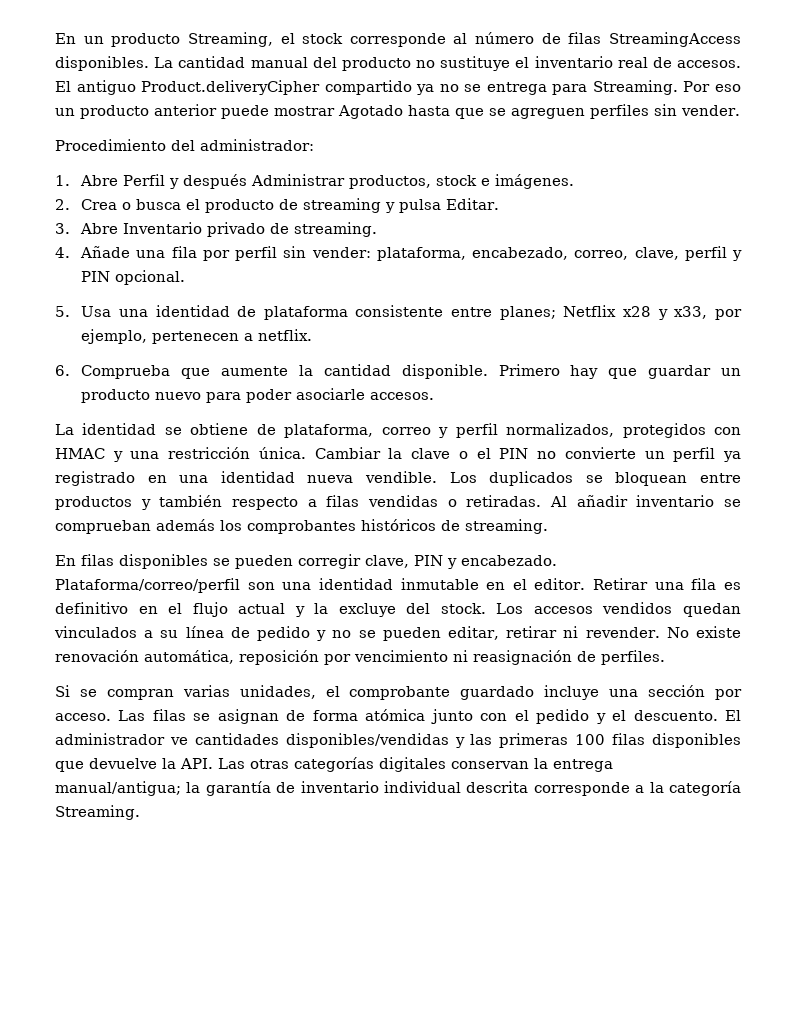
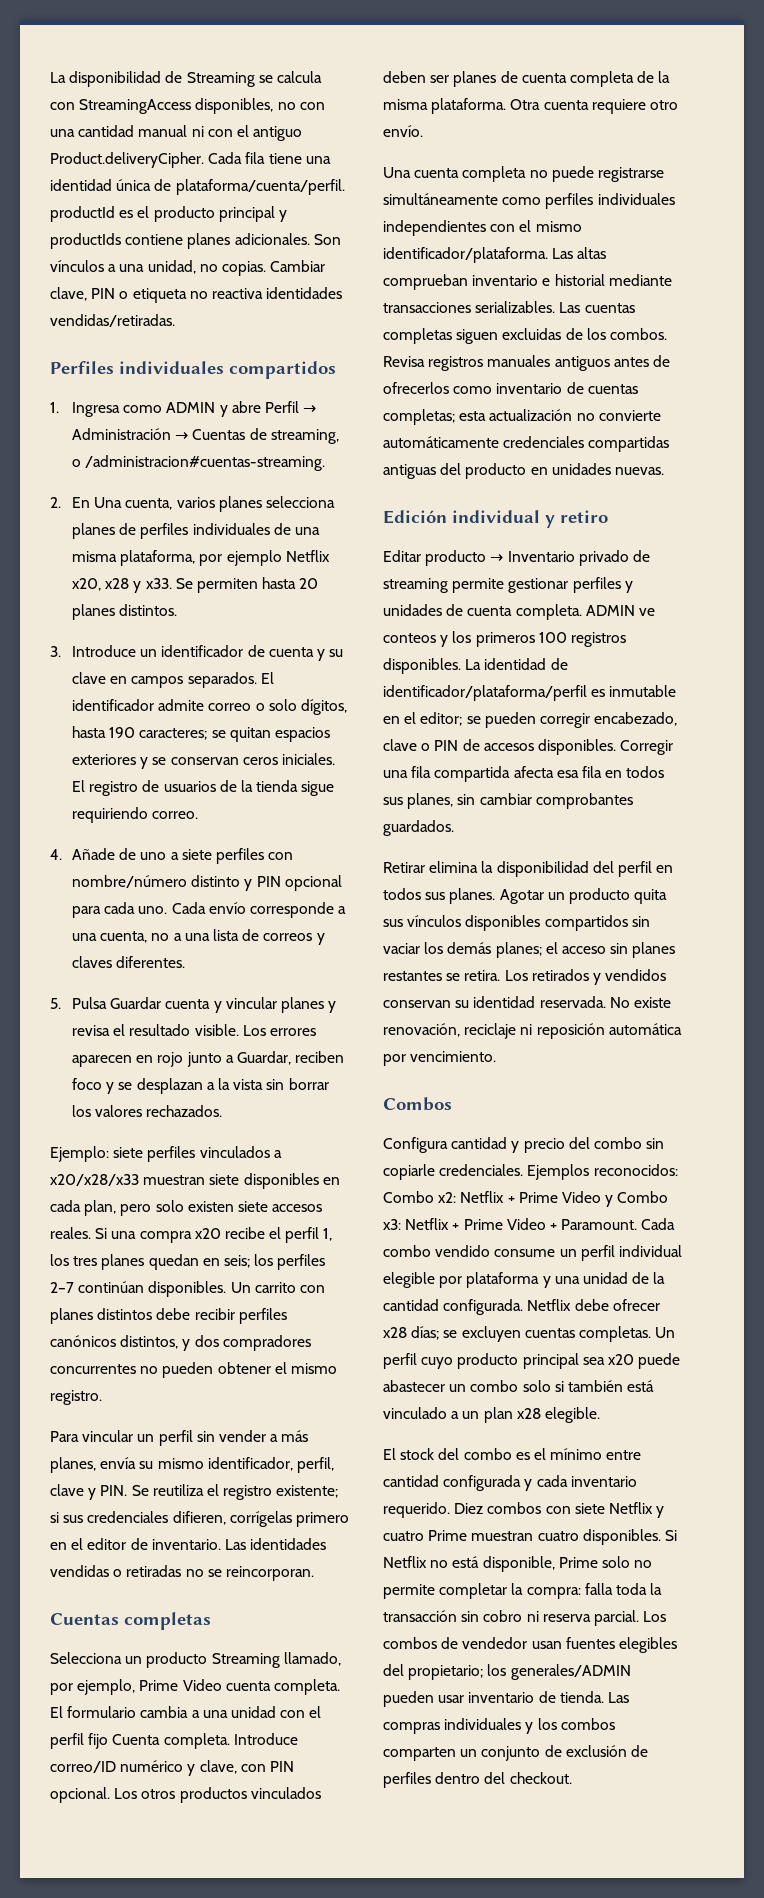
- En un producto Streaming, el stock corresponde al número de filas StreamingAccess disponibles. La cantidad manual del producto no sustituye el inventario real de accesos. El antiguo Product.deliveryCipher compartido ya no se entrega para Streaming. Por eso un producto anterior puede mostrar Agotado hasta que se agreguen perfiles sin vender.
- Procedimiento del administrador:
- 1. Abre Perfil y después Administrar productos, stock e imágenes.
- 2. Crea o busca el producto de streaming y pulsa Editar.
- 3. Abre Inventario privado de streaming.
- 4. Añade una fila por perfil sin vender: plataforma, encabezado, correo, clave, perfil y PIN opcional.
- 5. Usa una identidad de plataforma consistente entre planes; Netflix x28 y x33, por ejemplo, pertenecen a netflix.
- 6. Comprueba que aumente la cantidad disponible. Primero hay que guardar un producto nuevo para poder asociarle accesos.
- La identidad se obtiene de plataforma, correo y perfil normalizados, protegidos con HMAC y una restricción única. Cambiar la clave o el PIN no convierte un perfil ya registrado en una identidad nueva vendible. Los duplicados se bloquean entre productos y también respecto a filas vendidas o retiradas. Al añadir inventario se comprueban además los comprobantes históricos de streaming.
- En filas disponibles se pueden corregir clave, PIN y encabezado. Plataforma/correo/perfil son una identidad inmutable en el editor. Retirar una fila es definitivo en el flujo actual y la excluye del stock. Los accesos vendidos quedan vinculados a su línea de pedido y no se pueden editar, retirar ni revender. No existe renovación automática, reposición por vencimiento ni reasignación de perfiles.
- Si se compran varias unidades, el comprobante guardado incluye una sección por acceso. Las filas se asignan de forma atómica junto con el pedido y el descuento. El administrador ve cantidades disponibles/vendidas y las primeras 100 filas disponibles que devuelve la API. Las otras categorías digitales conservan la entrega manual/antigua; la garantía de inventario individual descrita corresponde a la categoría Streaming.
+ La disponibilidad de Streaming se calcula con StreamingAccess disponibles, no con una cantidad manual ni con el antiguo Product.deliveryCipher. Cada fila tiene una identidad única de plataforma/cuenta/perfil. productId es el producto principal y productIds contiene planes adicionales. Son vínculos a una unidad, no copias. Cambiar clave, PIN o etiqueta no reactiva identidades vendidas/retiradas.
+ Perfiles individuales compartidos
+ 1. Ingresa como ADMIN y abre Perfil → Administración → Cuentas de streaming, o /administracion#cuentas-streaming.
+ 2. En Una cuenta, varios planes selecciona planes de perfiles individuales de una misma plataforma, por ejemplo Netflix x20, x28 y x33. Se permiten hasta 20 planes distintos.
+ 3. Introduce un identificador de cuenta y su clave en campos separados. El identificador admite correo o solo dígitos, hasta 190 caracteres; se quitan espacios exteriores y se conservan ceros iniciales. El registro de usuarios de la tienda sigue requiriendo correo.
+ 4. Añade de uno a siete perfiles con nombre/número distinto y PIN opcional para cada uno. Cada envío corresponde a una cuenta, no a una lista de correos y claves diferentes.
+ 5. Pulsa Guardar cuenta y vincular planes y revisa el resultado visible. Los errores aparecen en rojo junto a Guardar, reciben foco y se desplazan a la vista sin borrar los valores rechazados.
+ Ejemplo: siete perfiles vinculados a x20/x28/x33 muestran siete disponibles en cada plan, pero solo existen siete accesos reales. Si una compra x20 recibe el perfil 1, los tres planes quedan en seis; los perfiles 2–7 continúan disponibles. Un carrito con planes distintos debe recibir perfiles canónicos distintos, y dos compradores concurrentes no pueden obtener el mismo registro.
+ Para vincular un perfil sin vender a más planes, envía su mismo identificador, perfil, clave y PIN. Se reutiliza el registro existente; si sus credenciales difieren, corrígelas primero en el editor de inventario. Las identidades vendidas o retiradas no se reincorporan.
+ Cuentas completas
+ Selecciona un producto Streaming llamado, por ejemplo, Prime Video cuenta completa. El formulario cambia a una unidad con el perfil fijo Cuenta completa. Introduce correo/ID numérico y clave, con PIN opcional. Los otros productos vinculados deben ser planes de cuenta completa de la misma plataforma. Otra cuenta requiere otro envío.
+ Una cuenta completa no puede registrarse simultáneamente como perfiles individuales independientes con el mismo identificador/plataforma. Las altas comprueban inventario e historial mediante transacciones serializables. Las cuentas completas siguen excluidas de los combos. Revisa registros manuales antiguos antes de ofrecerlos como inventario de cuentas completas; esta actualización no convierte automáticamente credenciales compartidas antiguas del producto en unidades nuevas.
+ Edición individual y retiro
+ Editar producto → Inventario privado de streaming permite gestionar perfiles y unidades de cuenta completa. ADMIN ve conteos y los primeros 100 registros disponibles. La identidad de identificador/plataforma/perfil es inmutable en el editor; se pueden corregir encabezado, clave o PIN de accesos disponibles. Corregir una fila compartida afecta esa fila en todos sus planes, sin cambiar comprobantes guardados.
+ Retirar elimina la disponibilidad del perfil en todos sus planes. Agotar un producto quita sus vínculos disponibles compartidos sin vaciar los demás planes; el acceso sin planes restantes se retira. Los retirados y vendidos conservan su identidad reservada. No existe renovación, reciclaje ni reposición automática por vencimiento.
+ Combos
+ Configura cantidad y precio del combo sin copiarle credenciales. Ejemplos reconocidos: Combo x2: Netflix + Prime Video y Combo x3: Netflix + Prime Video + Paramount. Cada combo vendido consume un perfil individual elegible por plataforma y una unidad de la cantidad configurada. Netflix debe ofrecer x28 días; se excluyen cuentas completas. Un perfil cuyo producto principal sea x20 puede abastecer un combo solo si también está vinculado a un plan x28 elegible.
+ El stock del combo es el mínimo entre cantidad configurada y cada inventario requerido. Diez combos con siete Netflix y cuatro Prime muestran cuatro disponibles. Si Netflix no está disponible, Prime solo no permite completar la compra: falla toda la transacción sin cobro ni reserva parcial. Los combos de vendedor usan fuentes elegibles del propietario; los generales/ADMIN pueden usar inventario de tienda. Las compras individuales y los combos comparten un conjunto de exclusión de perfiles dentro del checkout.

